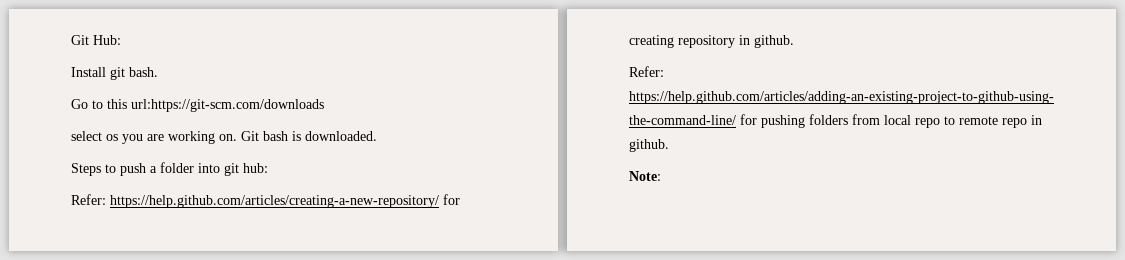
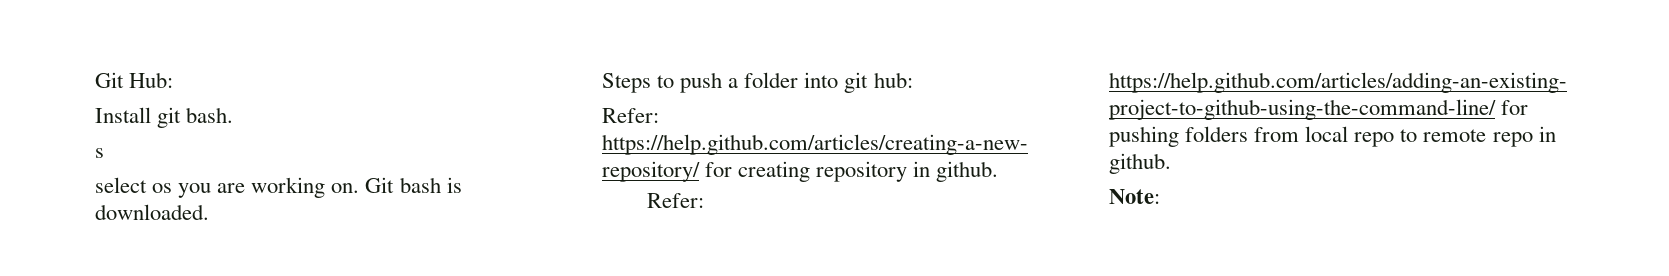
- Go to this url:https://git-scm.com/downloads
+ s

